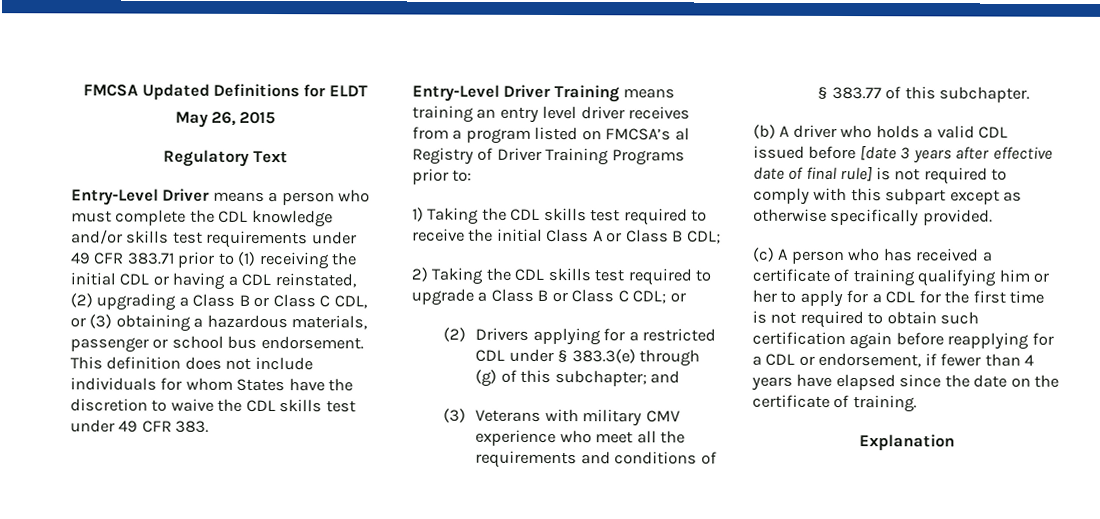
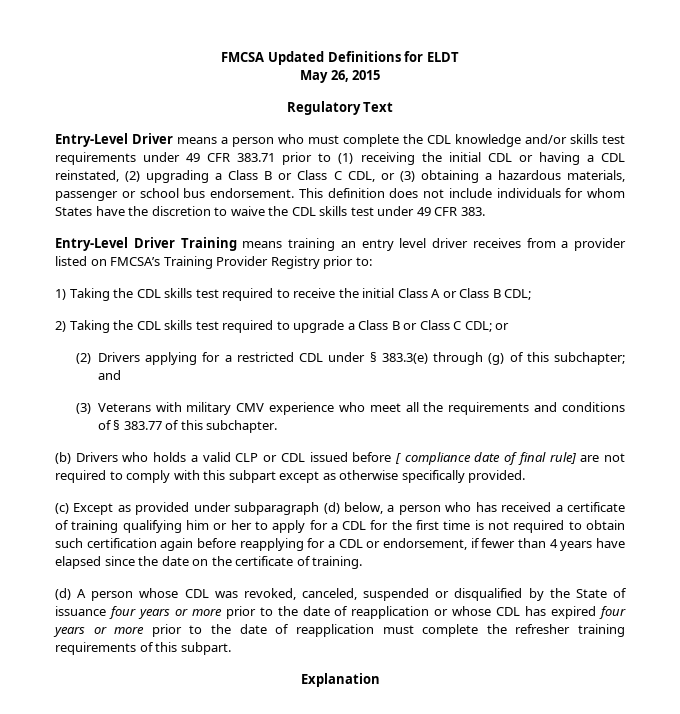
- Entry-Level Driver Training means training an entry level driver receives from a program listed on FMCSA’s al Registry of Driver Training Programs prior to:
+ Entry-Level Driver Training means training an entry level driver receives from a provider listed on FMCSA’s Training Provider Registry prior to:
- (b) A driver who holds a valid CDL issued before [date 3 years after effective date of final rule] is not required to comply with this subpart except as otherwise specifically provided.
+ (b) Drivers who holds a valid CLP or CDL issued before [ compliance date of final rule] are not required to comply with this subpart except as otherwise specifically provided.
- (c) A person who has received a certificate of training qualifying him or her to apply for a CDL for the first time is not required to obtain such certification again before reapplying for a CDL or endorsement, if fewer than 4 years have elapsed since the date on the certificate of training.
+ (c) Except as provided under subparagraph (d) below, a person who has received a certificate of training qualifying him or her to apply for a CDL for the first time is not required to obtain such certification again before reapplying for a CDL or endorsement, if fewer than 4 years have elapsed since the date on the certificate of training.
+ (d) A person whose CDL was revoked, canceled, suspended or disqualified by the State of issuance four years or more prior to the date of reapplication or whose CDL has expired four years or more prior to the date of reapplication must complete the refresher training requirements of this subpart.

